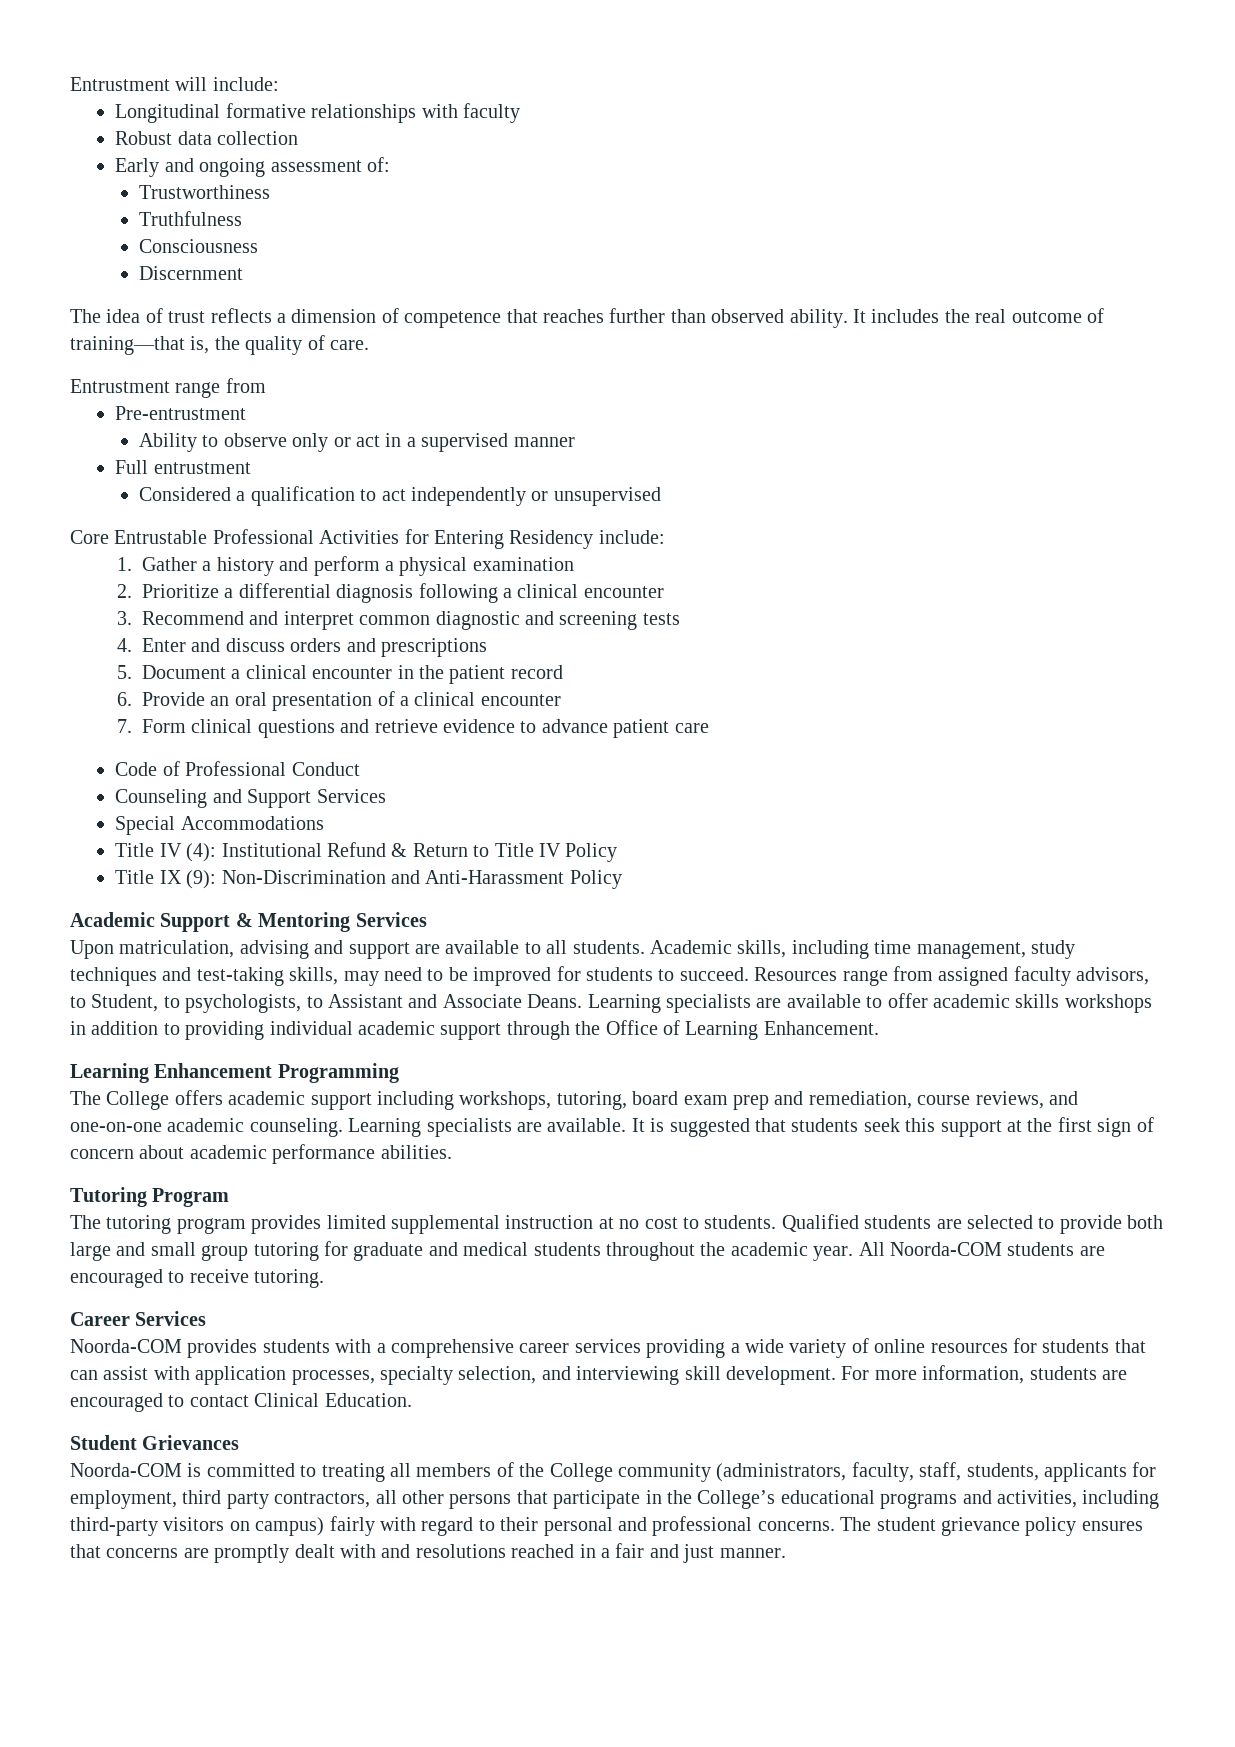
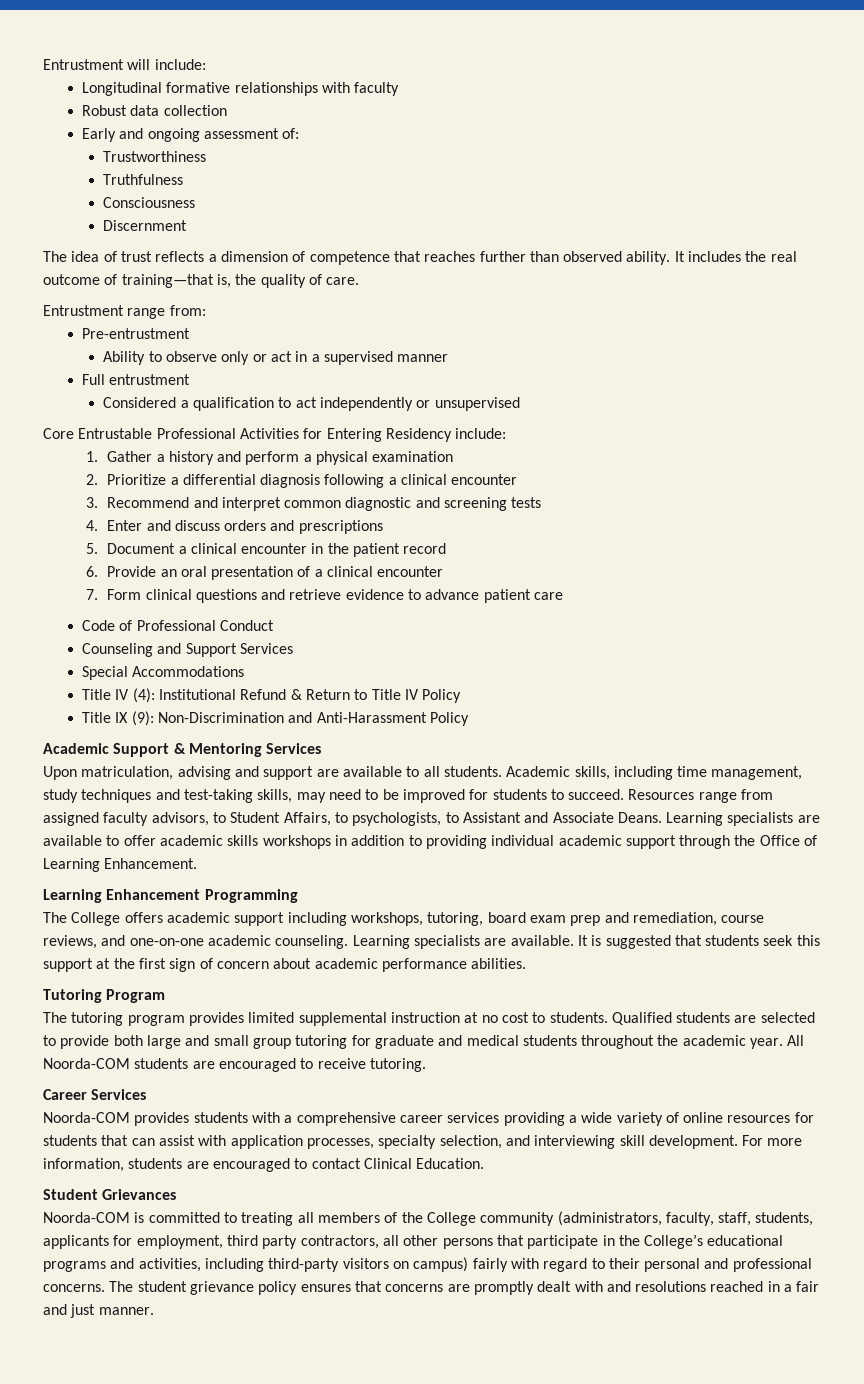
- Entrustment range from
+ Entrustment range from:
- Resources range from assigned faculty advisors, to Student, to psychologists, to Assistant and Associate Deans.
+ Resources range from assigned faculty advisors, to Student Affairs, to psychologists, to Assistant and Associate Deans.

